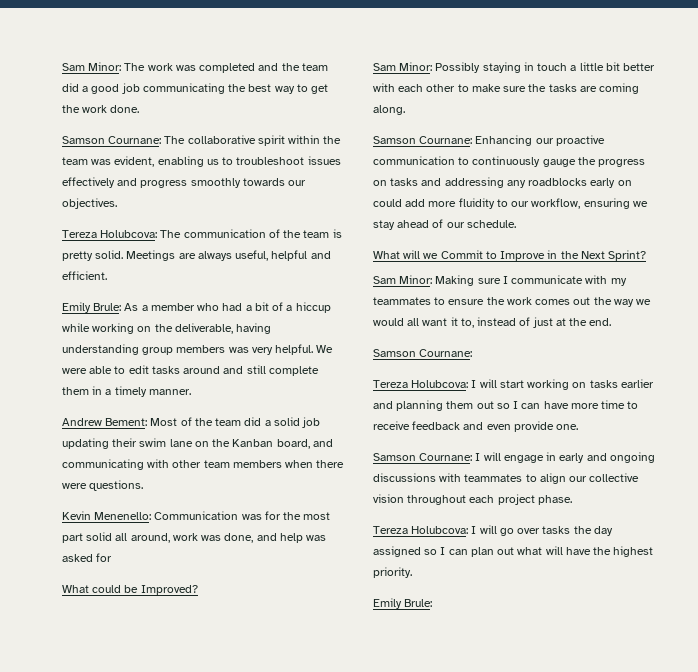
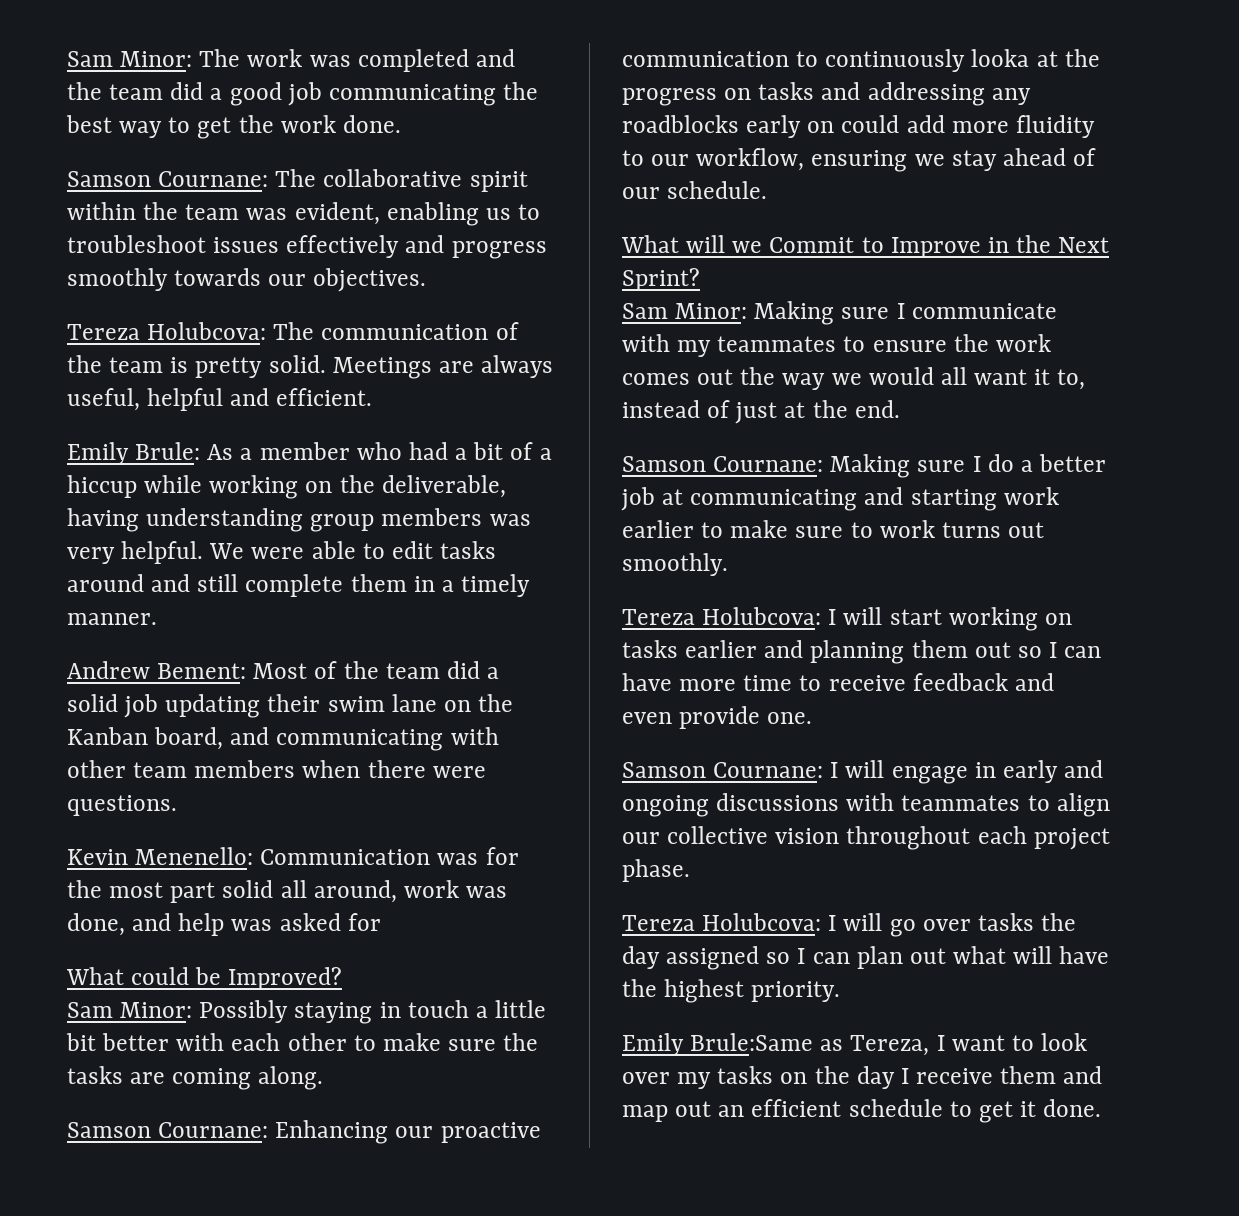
- Samson Cournane: Enhancing our proactive communication to continuously gauge the progress on tasks and addressing any roadblocks early on could add more fluidity to our workflow, ensuring we stay ahead of our schedule.
+ Samson Cournane: Enhancing our proactive communication to continuously looka at the progress on tasks and addressing any roadblocks early on could add more fluidity to our workflow, ensuring we stay ahead of our schedule.
  Sam Minor: Making sure I communicate with my teammates to ensure the work comes out the way we would all want it to, instead of just at the end.
- Samson Cournane:
+ Samson Cournane: Making sure I do a better job at communicating and starting work earlier to make sure to work turns out smoothly.
  Tereza Holubcova: I will go over tasks the day assigned so I can plan out what will have the highest priority.
- Emily Brule:
+ Emily Brule:Same as Tereza, I want to look over my tasks on the day I receive them and map out an efficient schedule to get it done.

